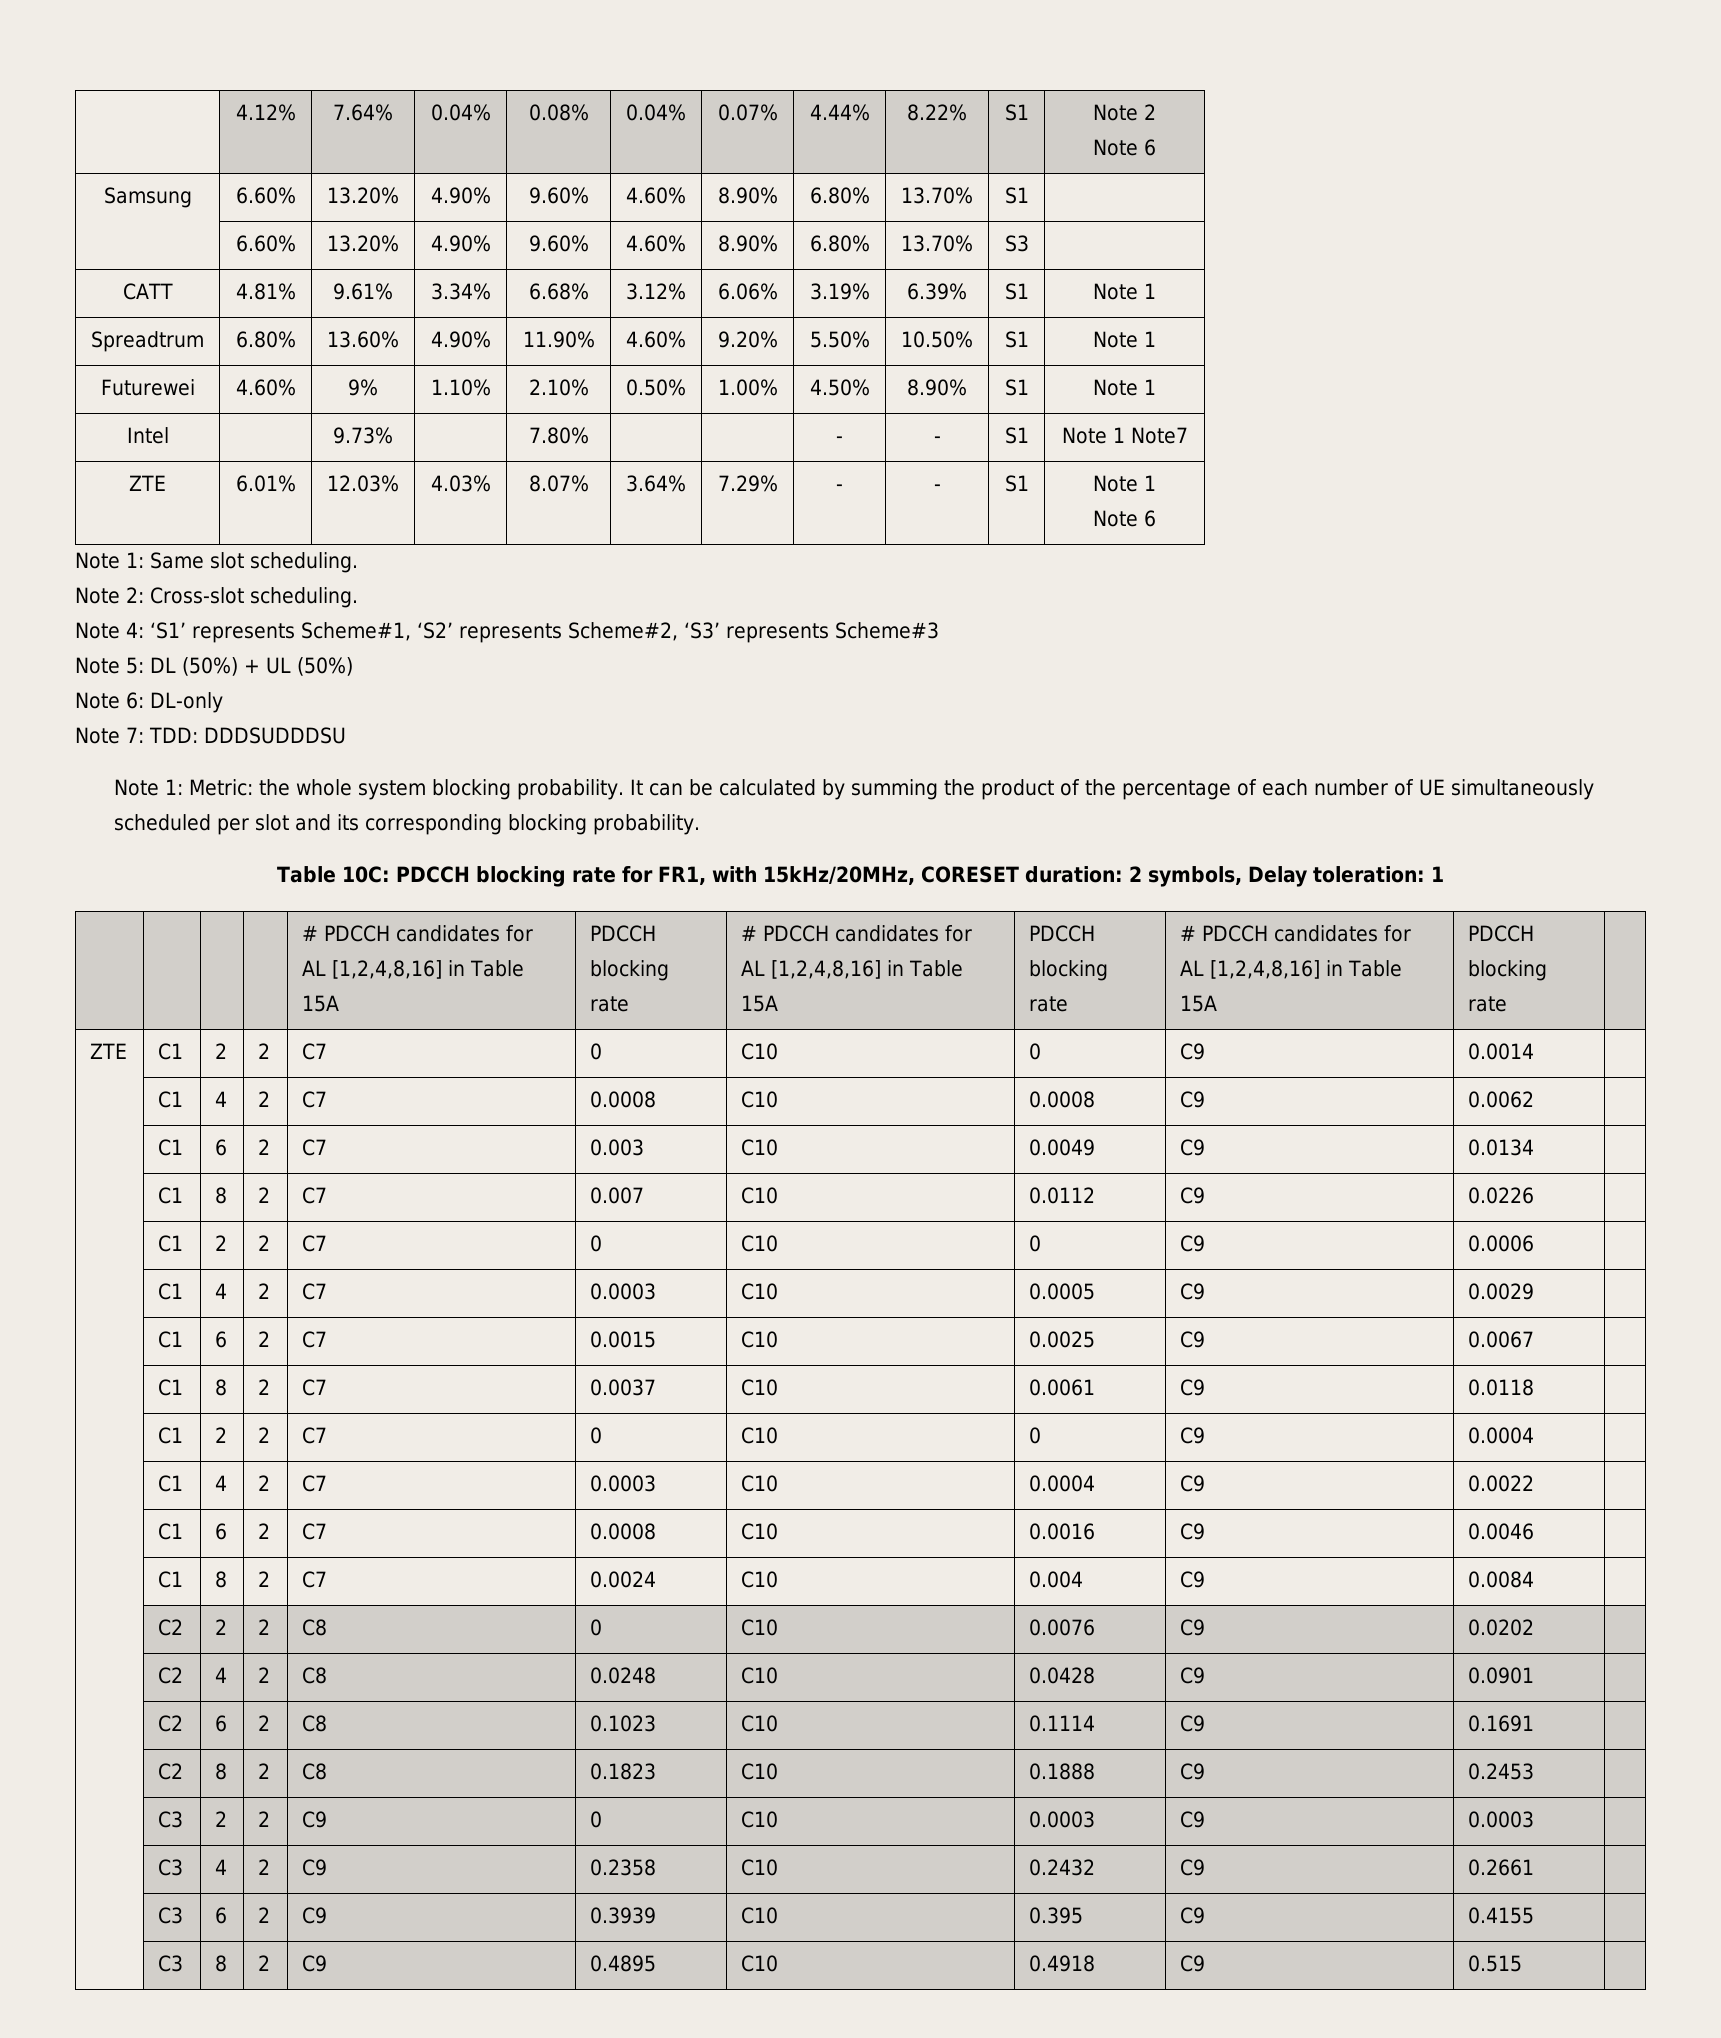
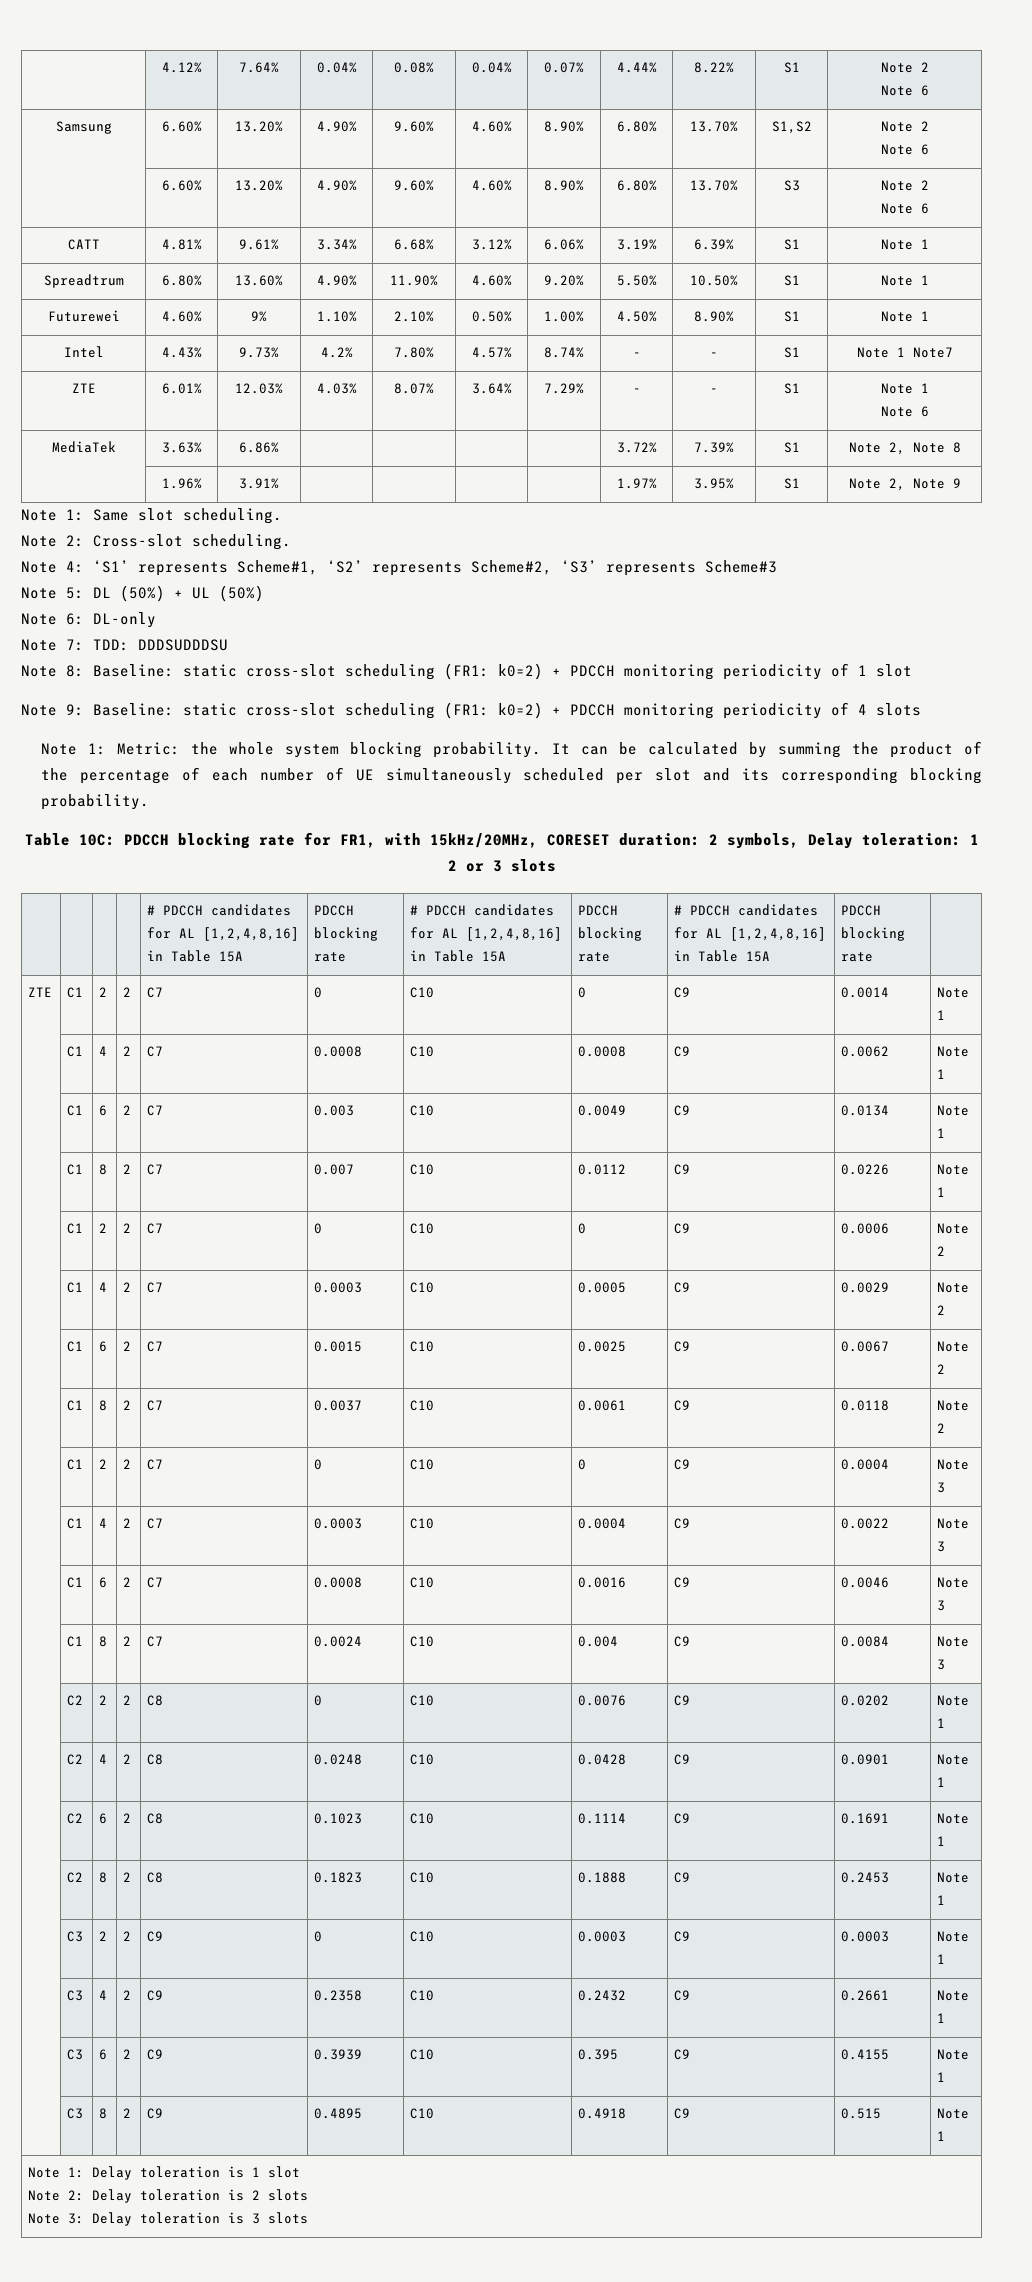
- Samsung | 6.60% | 13.20% | 4.90% | 9.60% | 4.60% | 8.90% | 6.80% | 13.70% | S1 |
+ Samsung | 6.60% | 13.20% | 4.90% | 9.60% | 4.60% | 8.90% | 6.80% | 13.70% | S1,S2 | Note 2
+ Note 6
- | 6.60% | 13.20% | 4.90% | 9.60% | 4.60% | 8.90% | 6.80% | 13.70% | S3 |
+ | 6.60% | 13.20% | 4.90% | 9.60% | 4.60% | 8.90% | 6.80% | 13.70% | S3 | Note 2
+ Note 6
- Intel | | 9.73% | | 7.80% | | | - | - | S1 | Note 1 Note7
+ Intel | 4.43% | 9.73% | 4.2% | 7.80% | 4.57% | 8.74% | - | - | S1 | Note 1 Note7
+ MediaTek | 3.63% | 6.86% | | | | | 3.72% | 7.39% | S1 | Note 2, Note 8
+ | 1.96% | 3.91% | | | | | 1.97% | 3.95% | S1 | Note 2, Note 9
+ Note 8: Baseline: static cross-slot scheduling (FR1: k0=2) + PDCCH monitoring periodicity of 1 slot
+ Note 9: Baseline: static cross-slot scheduling (FR1: k0=2) + PDCCH monitoring periodicity of 4 slots
- Table 10C: PDCCH blocking rate for FR1, with 15kHz/20MHz, CORESET duration: 2 symbols, Delay toleration: 1
+ Table 10C: PDCCH blocking rate for FR1, with 15kHz/20MHz, CORESET duration: 2 symbols, Delay toleration: 1 2 or 3 slots
- ZTE | C1 | 2 | 2 | C7 | 0 | C10 | 0 | C9 | 0.0014 |
+ ZTE | C1 | 2 | 2 | C7 | 0 | C10 | 0 | C9 | 0.0014 | Note 1
- | C1 | 4 | 2 | C7 | 0.0008 | C10 | 0.0008 | C9 | 0.0062 |
+ | C1 | 4 | 2 | C7 | 0.0008 | C10 | 0.0008 | C9 | 0.0062 | Note 1
- | C1 | 6 | 2 | C7 | 0.003 | C10 | 0.0049 | C9 | 0.0134 |
+ | C1 | 6 | 2 | C7 | 0.003 | C10 | 0.0049 | C9 | 0.0134 | Note 1
- | C1 | 8 | 2 | C7 | 0.007 | C10 | 0.0112 | C9 | 0.0226 |
+ | C1 | 8 | 2 | C7 | 0.007 | C10 | 0.0112 | C9 | 0.0226 | Note 1
- | C1 | 2 | 2 | C7 | 0 | C10 | 0 | C9 | 0.0006 |
+ | C1 | 2 | 2 | C7 | 0 | C10 | 0 | C9 | 0.0006 | Note 2
- | C1 | 4 | 2 | C7 | 0.0003 | C10 | 0.0005 | C9 | 0.0029 |
+ | C1 | 4 | 2 | C7 | 0.0003 | C10 | 0.0005 | C9 | 0.0029 | Note 2
- | C1 | 6 | 2 | C7 | 0.0015 | C10 | 0.0025 | C9 | 0.0067 |
+ | C1 | 6 | 2 | C7 | 0.0015 | C10 | 0.0025 | C9 | 0.0067 | Note 2
- | C1 | 8 | 2 | C7 | 0.0037 | C10 | 0.0061 | C9 | 0.0118 |
+ | C1 | 8 | 2 | C7 | 0.0037 | C10 | 0.0061 | C9 | 0.0118 | Note 2
- | C1 | 2 | 2 | C7 | 0 | C10 | 0 | C9 | 0.0004 |
+ | C1 | 2 | 2 | C7 | 0 | C10 | 0 | C9 | 0.0004 | Note 3
- | C1 | 4 | 2 | C7 | 0.0003 | C10 | 0.0004 | C9 | 0.0022 |
+ | C1 | 4 | 2 | C7 | 0.0003 | C10 | 0.0004 | C9 | 0.0022 | Note 3
- | C1 | 6 | 2 | C7 | 0.0008 | C10 | 0.0016 | C9 | 0.0046 |
+ | C1 | 6 | 2 | C7 | 0.0008 | C10 | 0.0016 | C9 | 0.0046 | Note 3
- | C1 | 8 | 2 | C7 | 0.0024 | C10 | 0.004 | C9 | 0.0084 |
+ | C1 | 8 | 2 | C7 | 0.0024 | C10 | 0.004 | C9 | 0.0084 | Note 3
- | C2 | 2 | 2 | C8 | 0 | C10 | 0.0076 | C9 | 0.0202 |
+ | C2 | 2 | 2 | C8 | 0 | C10 | 0.0076 | C9 | 0.0202 | Note 1
- | C2 | 4 | 2 | C8 | 0.0248 | C10 | 0.0428 | C9 | 0.0901 |
+ | C2 | 4 | 2 | C8 | 0.0248 | C10 | 0.0428 | C9 | 0.0901 | Note 1
- | C2 | 6 | 2 | C8 | 0.1023 | C10 | 0.1114 | C9 | 0.1691 |
+ | C2 | 6 | 2 | C8 | 0.1023 | C10 | 0.1114 | C9 | 0.1691 | Note 1
- | C2 | 8 | 2 | C8 | 0.1823 | C10 | 0.1888 | C9 | 0.2453 |
+ | C2 | 8 | 2 | C8 | 0.1823 | C10 | 0.1888 | C9 | 0.2453 | Note 1
- | C3 | 2 | 2 | C9 | 0 | C10 | 0.0003 | C9 | 0.0003 |
+ | C3 | 2 | 2 | C9 | 0 | C10 | 0.0003 | C9 | 0.0003 | Note 1
- | C3 | 4 | 2 | C9 | 0.2358 | C10 | 0.2432 | C9 | 0.2661 |
+ | C3 | 4 | 2 | C9 | 0.2358 | C10 | 0.2432 | C9 | 0.2661 | Note 1
- | C3 | 6 | 2 | C9 | 0.3939 | C10 | 0.395 | C9 | 0.4155 |
+ | C3 | 6 | 2 | C9 | 0.3939 | C10 | 0.395 | C9 | 0.4155 | Note 1
- | C3 | 8 | 2 | C9 | 0.4895 | C10 | 0.4918 | C9 | 0.515 |
+ | C3 | 8 | 2 | C9 | 0.4895 | C10 | 0.4918 | C9 | 0.515 | Note 1
+ Note 1: Delay toleration is 1 slot
+ Note 2: Delay toleration is 2 slots
+ Note 3: Delay toleration is 3 slots

